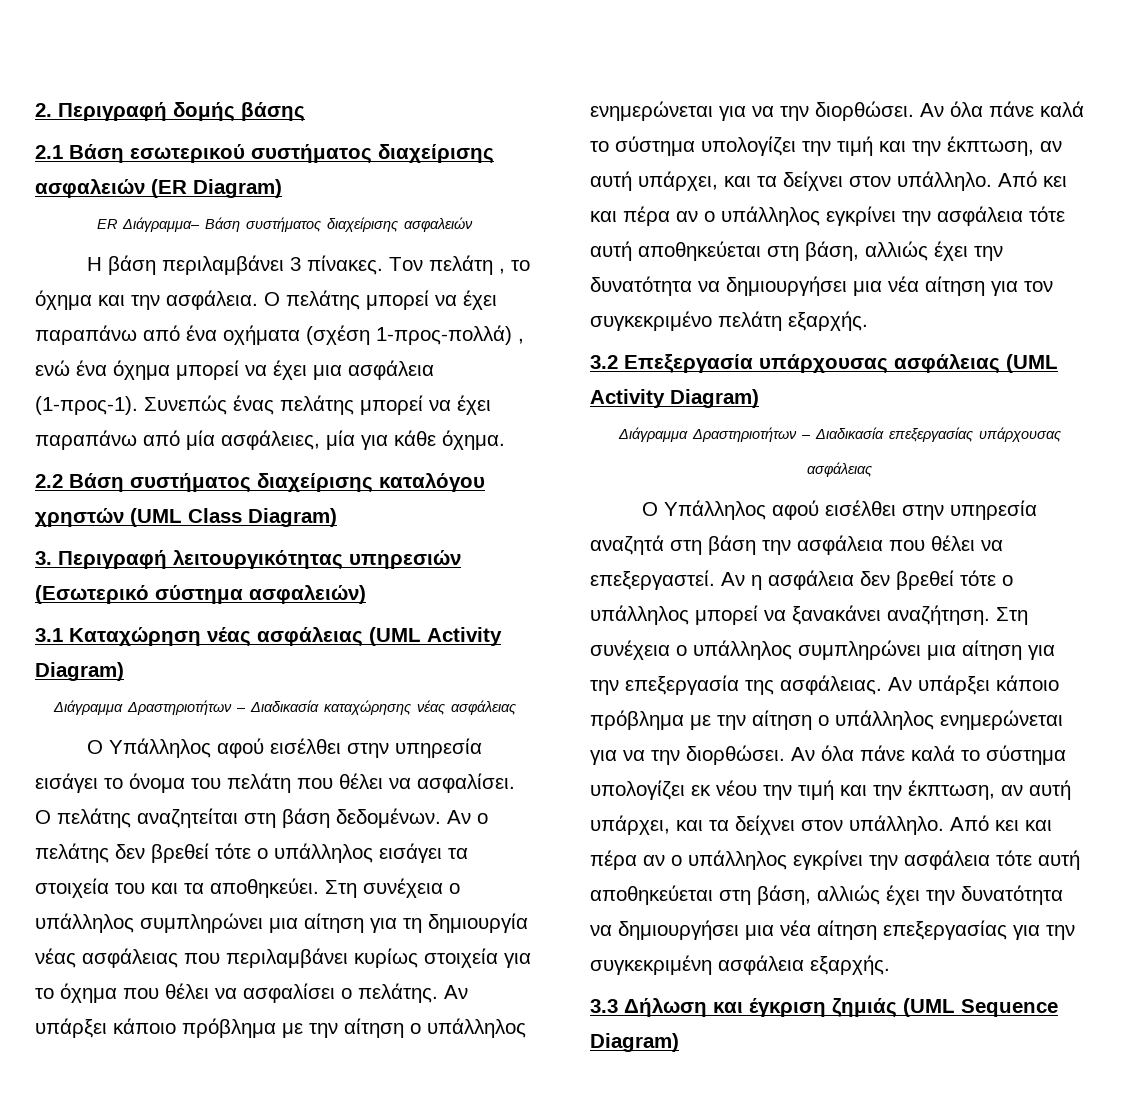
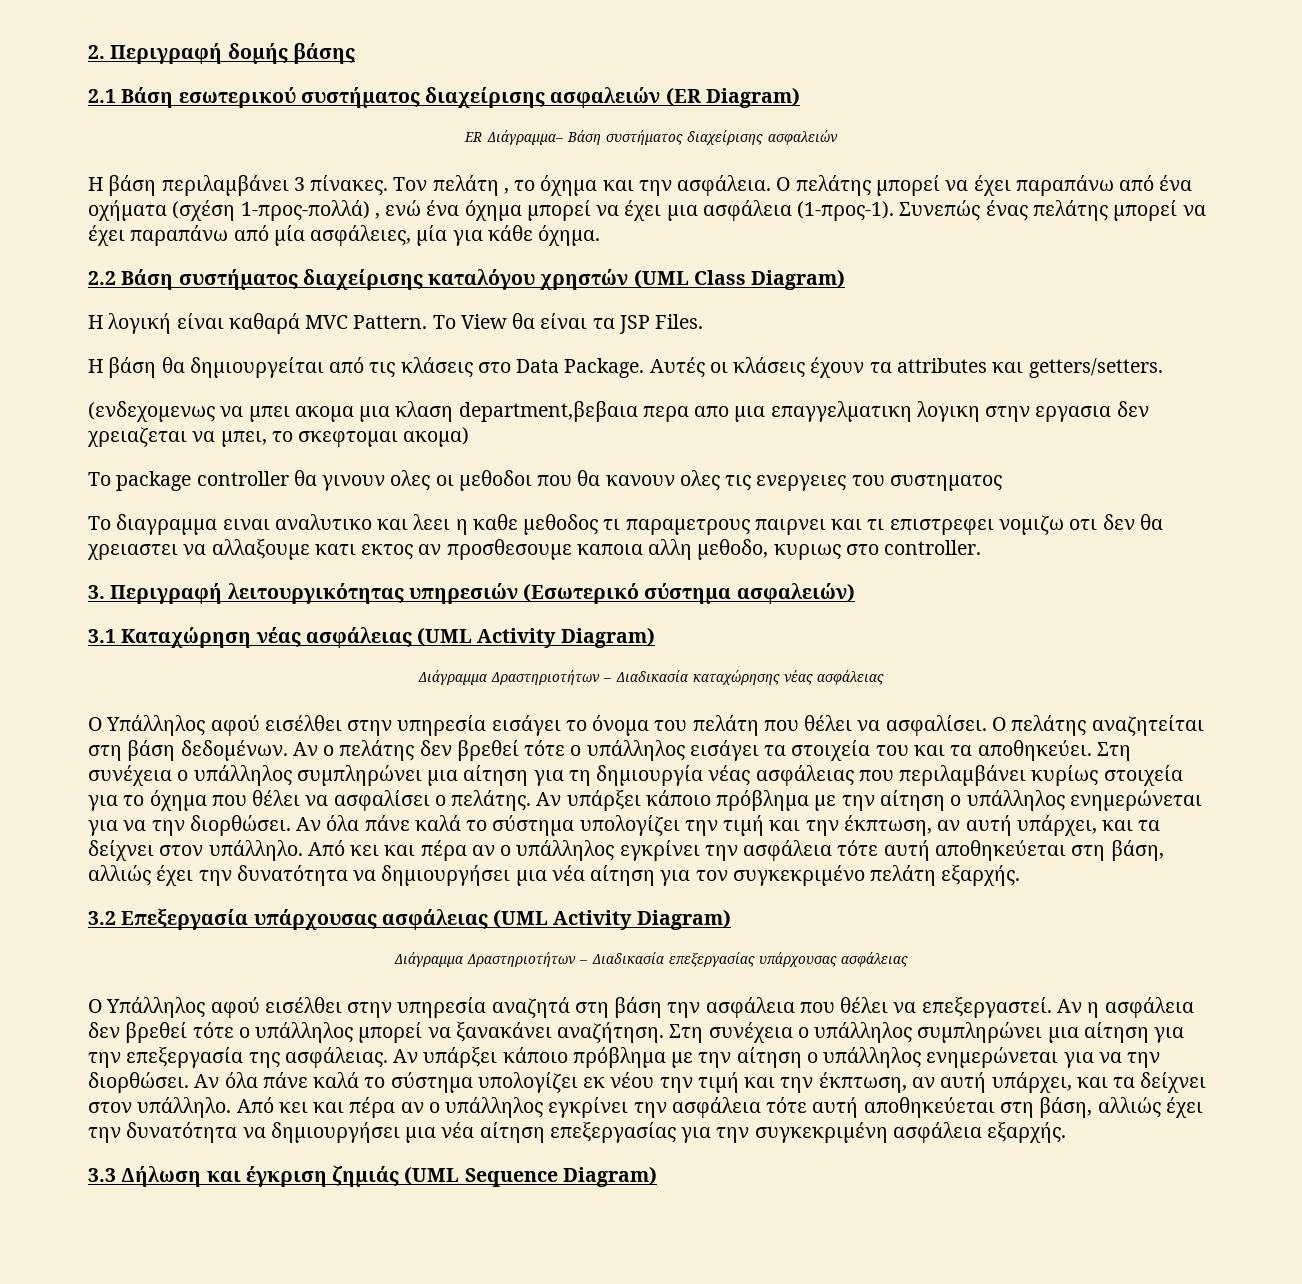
+ Η λογική είναι καθαρά MVC Pattern. Το View θα είναι τα JSP Files.
+ Η βάση θα δημιουργείται από τις κλάσεις στο Data Package. Αυτές οι κλάσεις έχουν τα attributes και getters/setters.
+ (ενδεχομενως να μπει ακομα μια κλαση department,βεβαια περα απο μια επαγγελματικη λογικη στην εργασια δεν χρειαζεται να μπει, το σκεφτομαι ακομα)
+ Το package controller θα γινουν ολες οι μεθοδοι που θα κανουν ολες τις ενεργειες του συστηματος
+ Το διαγραμμα ειναι αναλυτικο και λεει η καθε μεθοδος τι παραμετρους παιρνει και τι επιστρεφει νομιζω οτι δεν θα χρειαστει να αλλαξουμε κατι εκτος αν προσθεσουμε καποια αλλη μεθοδο, κυριως στο controller.

